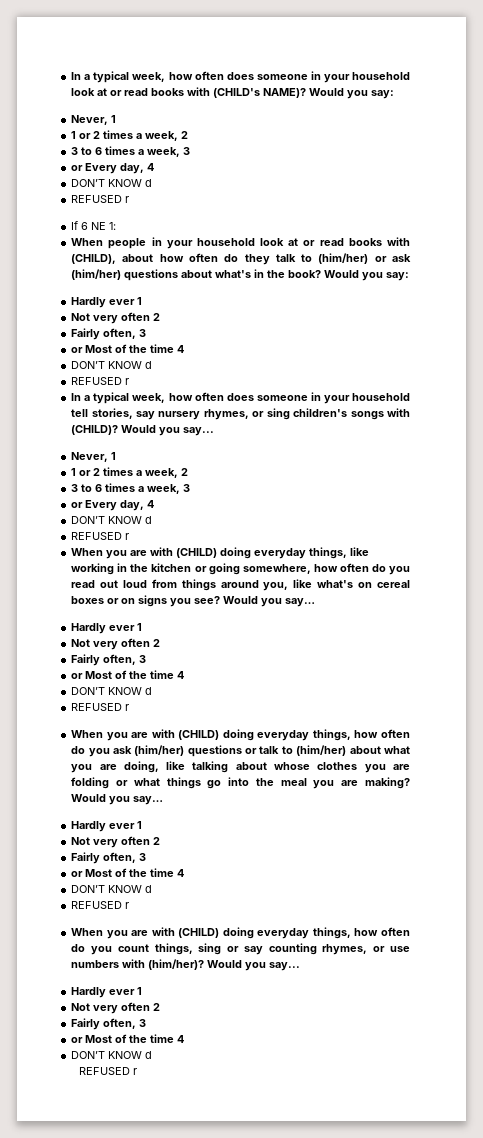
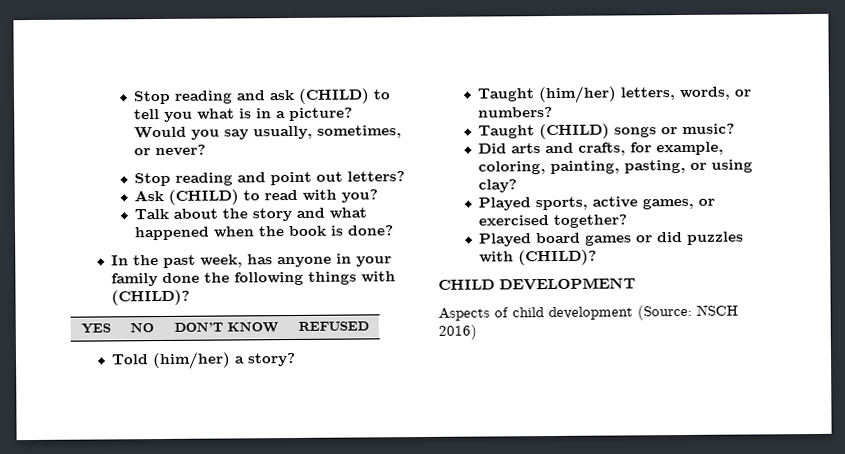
- In a typical week, how often does someone in your household look at or read books with (CHILD's NAME)? Would you say:
- Never, 1
- 1 or 2 times a week, 2
- 3 to 6 times a week, 3
- or Every day, 4
- DON’T KNOW d
- REFUSED r
- If 6 NE 1:
- When people in your household look at or read books with (CHILD), about how often do they talk to (him/her) or ask (him/her) questions about what's in the book? Would you say:
- Hardly ever 1
- Not very often 2
- Fairly often, 3
- or Most of the time 4
- DON’T KNOW d
- REFUSED r
- In a typical week, how often does someone in your household tell stories, say nursery rhymes, or sing children's songs with (CHILD)? Would you say...
- Never, 1
- 1 or 2 times a week, 2
- 3 to 6 times a week, 3
- or Every day, 4
- DON’T KNOW d
- REFUSED r
- When you are with (CHILD) doing everyday things, like working in the kitchen or going somewhere, how often do you read out loud from things around you, like what's on cereal boxes or on signs you see? Would you say…
- Hardly ever 1
- Not very often 2
- Fairly often, 3
- or Most of the time 4
- DON’T KNOW d
- REFUSED r
- When you are with (CHILD) doing everyday things, how often do you ask (him/her) questions or talk to (him/her) about what you are doing, like talking about whose clothes you are folding or what things go into the meal you are making? Would you say…
- Hardly ever 1
- Not very often 2
- Fairly often, 3
- or Most of the time 4
- DON’T KNOW d
- REFUSED r
- When you are with (CHILD) doing everyday things, how often do you count things, sing or say counting rhymes, or use numbers with (him/her)? Would you say...
- Hardly ever 1
- Not very often 2
- Fairly often, 3
- or Most of the time 4
- DON’T KNOW d
- REFUSED r
+ Stop reading and ask (CHILD) to tell you what is in a picture? Would you say usually, sometimes, or never?
+ Stop reading and point out letters?
+ Ask (CHILD) to read with you?
+ Talk about the story and what happened when the book is done?
+ In the past week, has anyone in your family done the following things with (CHILD)?
+ YES | NO | DON’T KNOW | REFUSED
+ Told (him/her) a story?
+ Taught (him/her) letters, words, or numbers?
+ Taught (CHILD) songs or music?
+ Did arts and crafts, for example, coloring, painting, pasting, or using clay?
+ Played sports, active games, or exercised together?
+ Played board games or did puzzles with (CHILD)?
+ CHILD DEVELOPMENT
+ Aspects of child development (Source: NSCH 2016)

